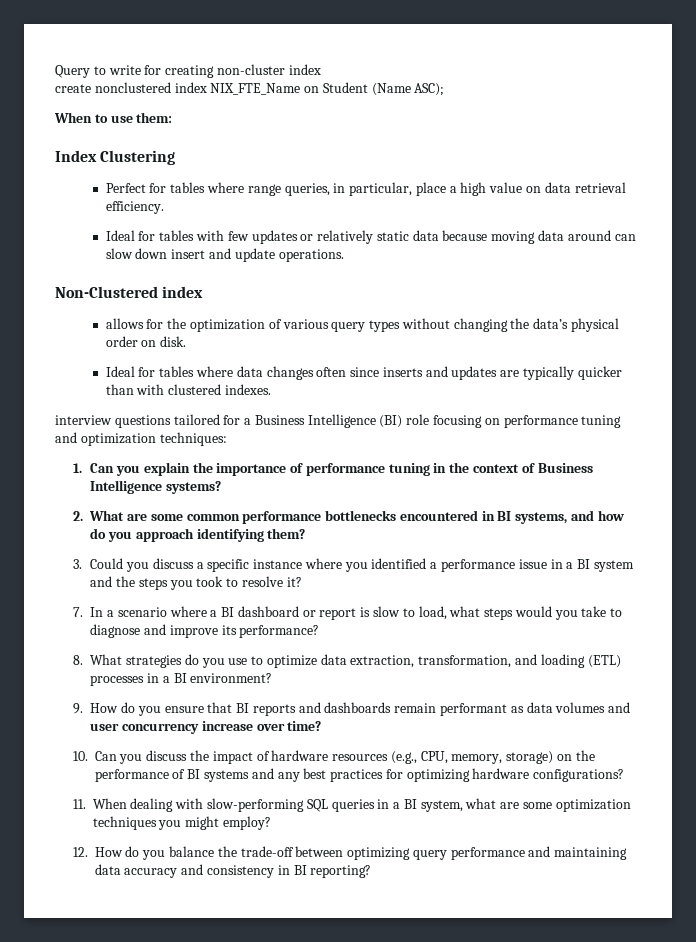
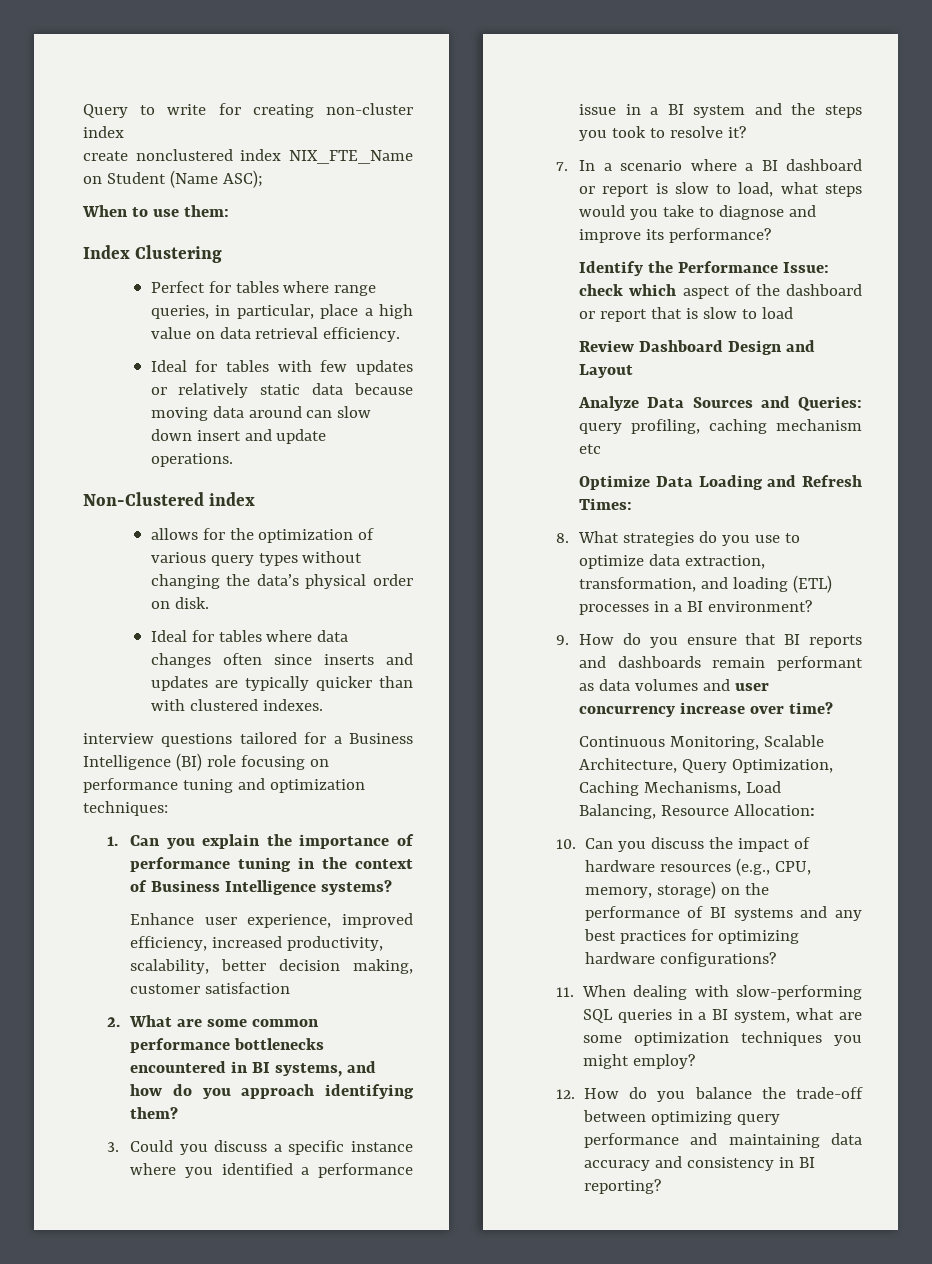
+ Enhance user experience, improved efficiency, increased productivity, scalability, better decision making, customer satisfaction
+ Identify the Performance Issue: check which aspect of the dashboard or report that is slow to load
+ Review Dashboard Design and Layout
+ Analyze Data Sources and Queries: query profiling, caching mechanism etc
+ Optimize Data Loading and Refresh Times:
+ Continuous Monitoring, Scalable Architecture, Query Optimization, Caching Mechanisms, Load Balancing, Resource Allocation:

